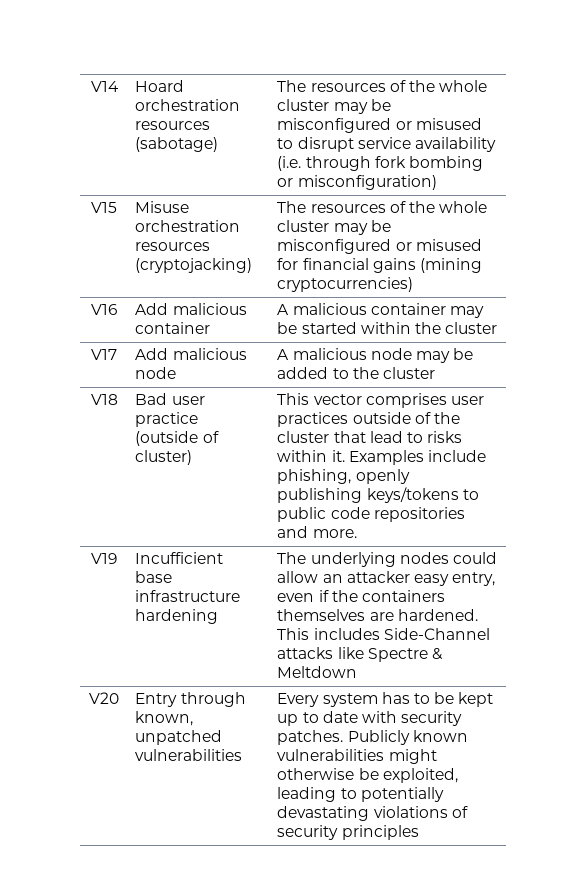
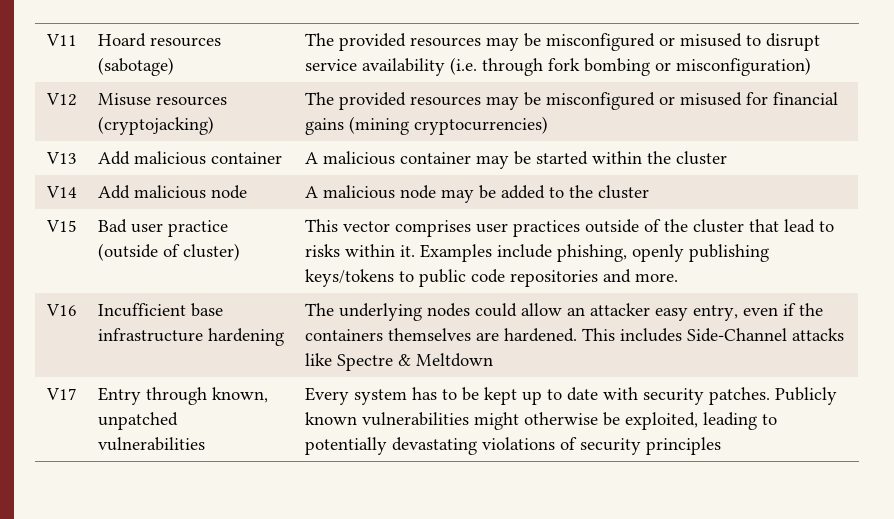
- V14 | Hoard orchestration resources (sabotage) | The resources of the whole cluster may be misconfigured or misused to disrupt service availability (i.e. through fork bombing or misconfiguration)
+ V11 | Hoard resources (sabotage) | The provided resources may be misconfigured or misused to disrupt service availability (i.e. through fork bombing or misconfiguration)
- V15 | Misuse orchestration resources (cryptojacking) | The resources of the whole cluster may be misconfigured or misused for financial gains (mining cryptocurrencies)
+ V12 | Misuse resources (cryptojacking) | The provided resources may be misconfigured or misused for financial gains (mining cryptocurrencies)
- V16 | Add malicious container | A malicious container may be started within the cluster
+ V13 | Add malicious container | A malicious container may be started within the cluster
- V17 | Add malicious node | A malicious node may be added to the cluster
+ V14 | Add malicious node | A malicious node may be added to the cluster
- V18 | Bad user practice (outside of cluster) | This vector comprises user practices outside of the cluster that lead to risks within it. Examples include phishing, openly publishing keys/tokens to public code repositories and more.
+ V15 | Bad user practice (outside of cluster) | This vector comprises user practices outside of the cluster that lead to risks within it. Examples include phishing, openly publishing keys/tokens to public code repositories and more.
- V19 | Incufficient base infrastructure hardening | The underlying nodes could allow an attacker easy entry, even if the containers themselves are hardened. This includes Side-Channel attacks like Spectre & Meltdown
+ V16 | Incufficient base infrastructure hardening | The underlying nodes could allow an attacker easy entry, even if the containers themselves are hardened. This includes Side-Channel attacks like Spectre & Meltdown
- V20 | Entry through known, unpatched vulnerabilities | Every system has to be kept up to date with security patches. Publicly known vulnerabilities might otherwise be exploited, leading to potentially devastating violations of security principles
+ V17 | Entry through known, unpatched vulnerabilities | Every system has to be kept up to date with security patches. Publicly known vulnerabilities might otherwise be exploited, leading to potentially devastating violations of security principles

